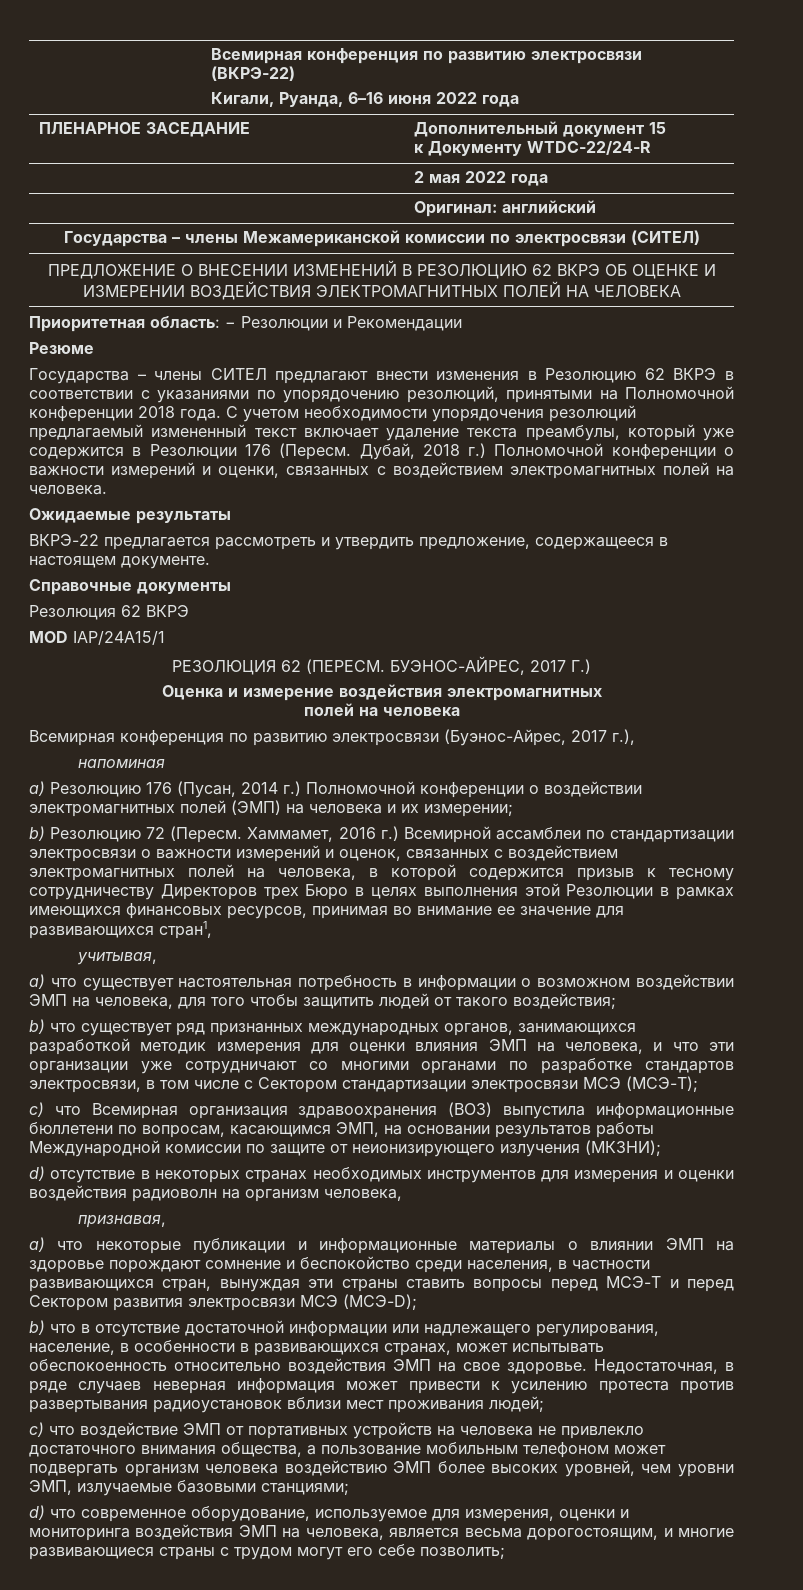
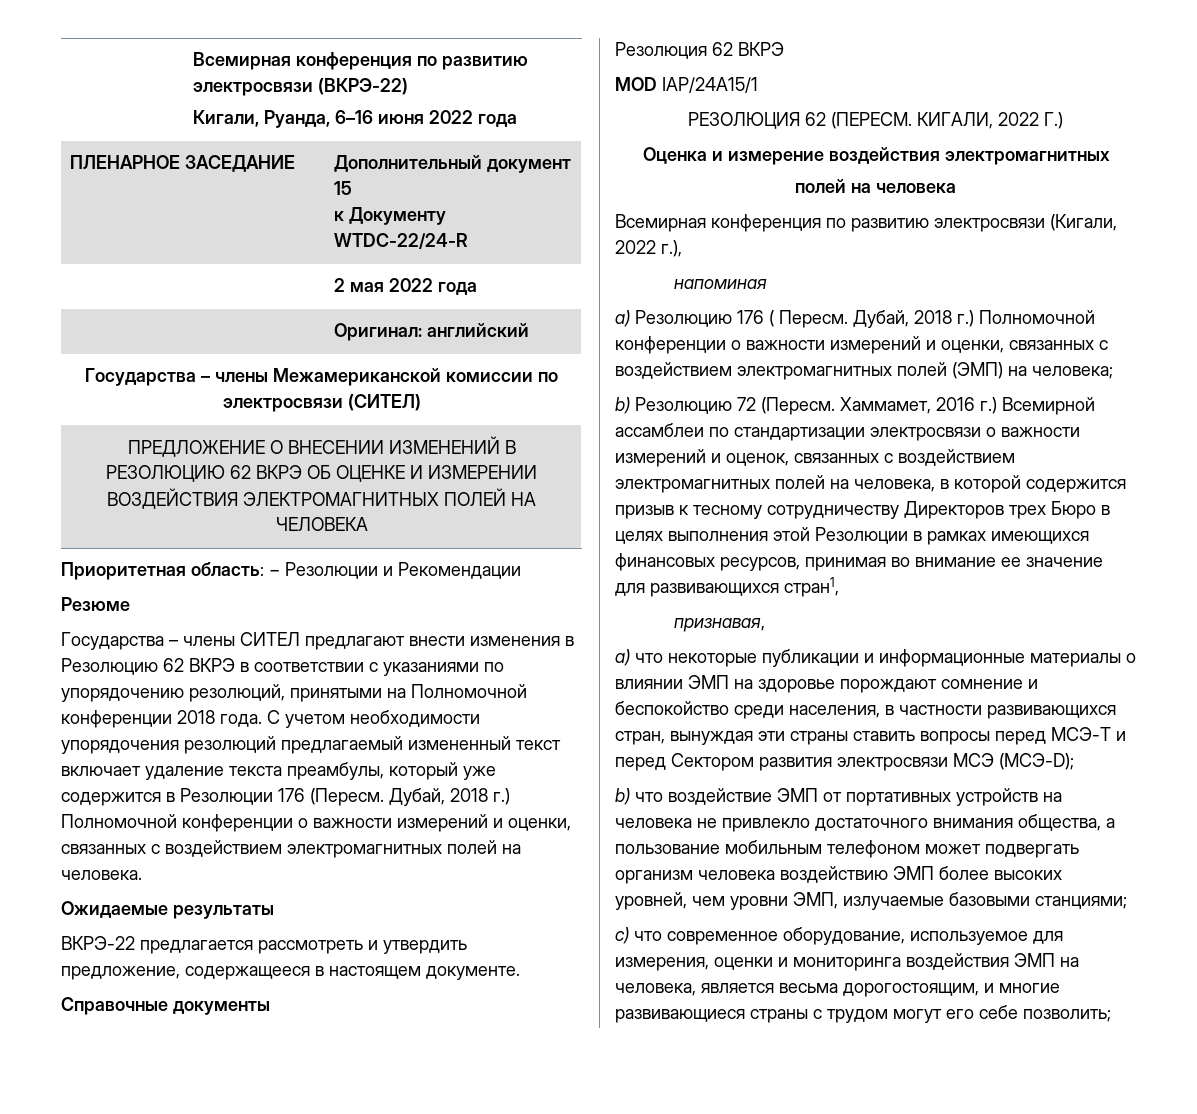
- БУЭНОС-АЙРЕС, 2017 Г.)
+ КИГАЛИ, 2022 Г.)
- Всемирная конференция по развитию электросвязи (Буэнос-Айрес, 2017 г.),
+ Всемирная конференция по развитию электросвязи (Кигали, 2022 г.),
- a) Резолюцию 176 (Пусан, 2014 г.) Полномочной конференции о воздействии электромагнитных полей (ЭМП) на человека и их измерении;
+ a) Резолюцию 176 ( Пересм. Дубай, 2018 г.) Полномочной конференции о важности измерений и оценки, связанных с воздействием электромагнитных полей (ЭМП) на человека;
- учитывая,
- a) что существует настоятельная потребность в информации о возможном воздействии ЭМП на человека, для того чтобы защитить людей от такого воздействия;
- b) что существует ряд признанных международных органов, занимающихся разработкой методик измерения для оценки влияния ЭМП на человека, и что эти организации уже сотрудничают со многими органами по разработке стандартов электросвязи, в том числе с Сектором стандартизации электросвязи МСЭ (МСЭ-Т);
- c) что Всемирная организация здравоохранения (ВОЗ) выпустила информационные бюллетени по вопросам, касающимся ЭМП, на основании результатов работы Международной комиссии по защите от неионизирующего излучения (МКЗНИ);
- d) отсутствие в некоторых странах необходимых инструментов для измерения и оценки воздействия радиоволн на организм человека,
- b) что в отсутствие достаточной информации или надлежащего регулирования, население, в особенности в развивающихся странах, может испытывать обеспокоенность относительно воздействия ЭМП на свое здоровье. Недостаточная, в ряде случаев неверная информация может привести к усилению протеста против развертывания радиоустановок вблизи мест проживания людей;
- c) что воздействие ЭМП от портативных устройств на человека не привлекло достаточного внимания общества, а пользование мобильным телефоном может подвергать организм человека воздействию ЭМП более высоких уровней, чем уровни ЭМП, излучаемые базовыми станциями;
+ b) что воздействие ЭМП от портативных устройств на человека не привлекло достаточного внимания общества, а пользование мобильным телефоном может подвергать организм человека воздействию ЭМП более высоких уровней, чем уровни ЭМП, излучаемые базовыми станциями;
- d) что современное оборудование, используемое для измерения, оценки и мониторинга воздействия ЭМП на человека, является весьма дорогостоящим, и многие развивающиеся страны с трудом могут его себе позволить;
+ c) что современное оборудование, используемое для измерения, оценки и мониторинга воздействия ЭМП на человека, является весьма дорогостоящим, и многие развивающиеся страны с трудом могут его себе позволить;

